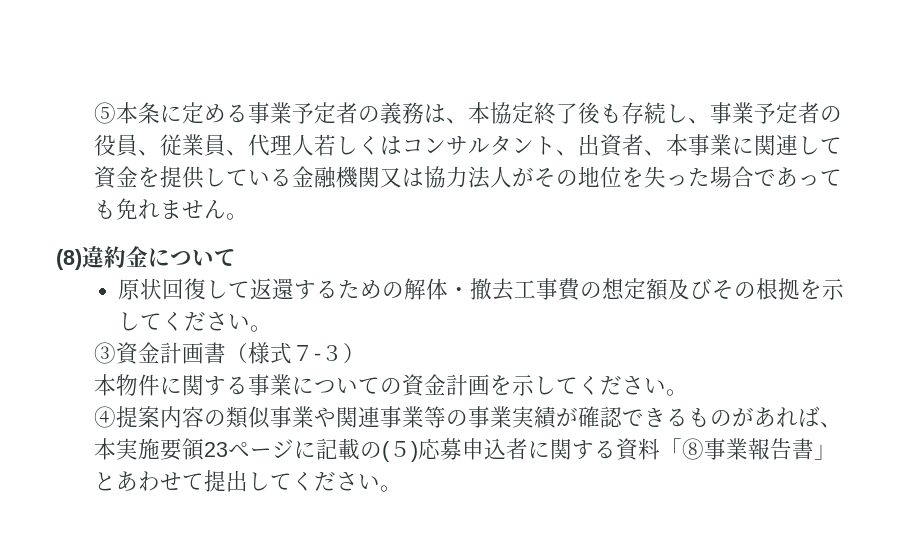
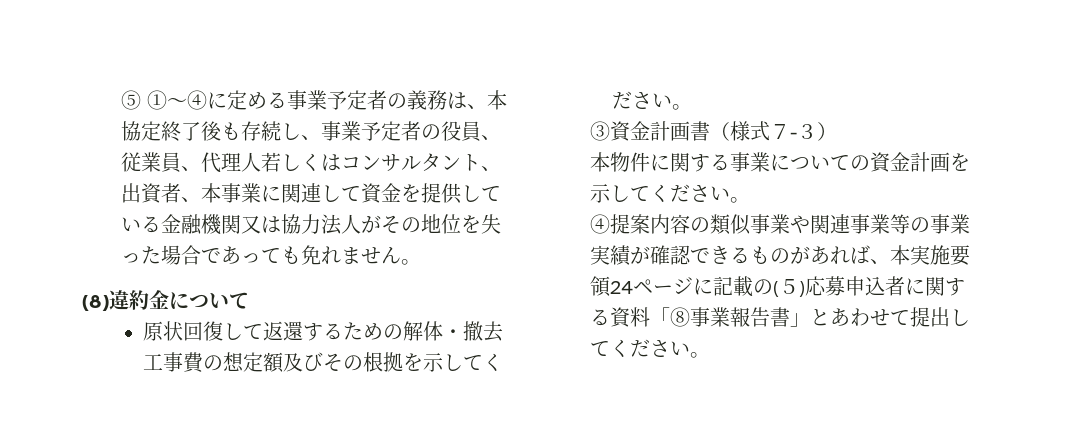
- ⑤本条に定める事業予定者の義務は、本協定終了後も存続し、事業予定者の役員、従業員、代理人若しくはコンサルタント、出資者、本事業に関連して資金を提供している金融機関又は協力法人がその地位を失った場合であっても免れません。
+ ⑤ ①～④に定める事業予定者の義務は、本協定終了後も存続し、事業予定者の役員、従業員、代理人若しくはコンサルタント、出資者、本事業に関連して資金を提供している金融機関又は協力法人がその地位を失った場合であっても免れません。
- ④提案内容の類似事業や関連事業等の事業実績が確認できるものがあれば、本実施要領23ページに記載の(５)応募申込者に関する資料「⑧事業報告書」とあわせて提出してください。
+ ④提案内容の類似事業や関連事業等の事業実績が確認できるものがあれば、本実施要領24ページに記載の(５)応募申込者に関する資料「⑧事業報告書」とあわせて提出してください。

